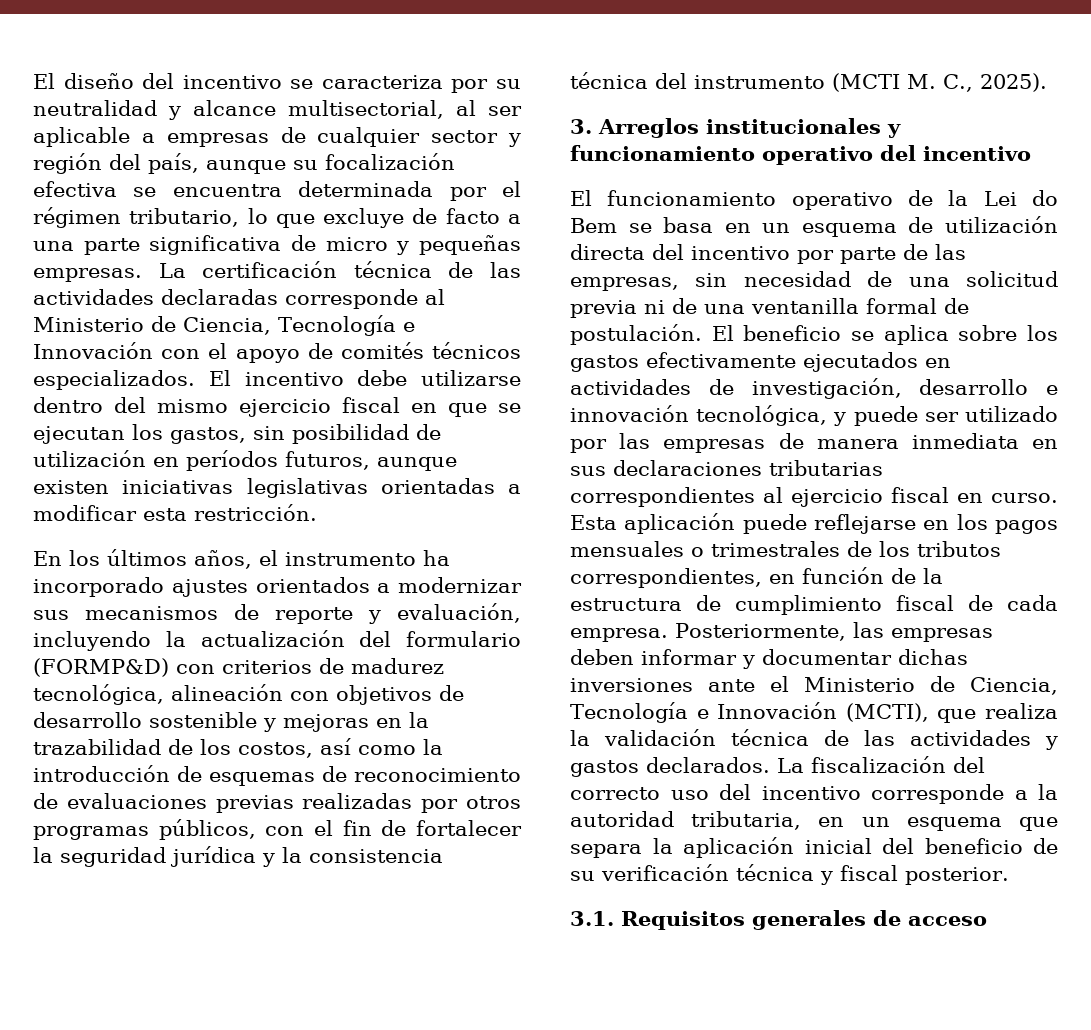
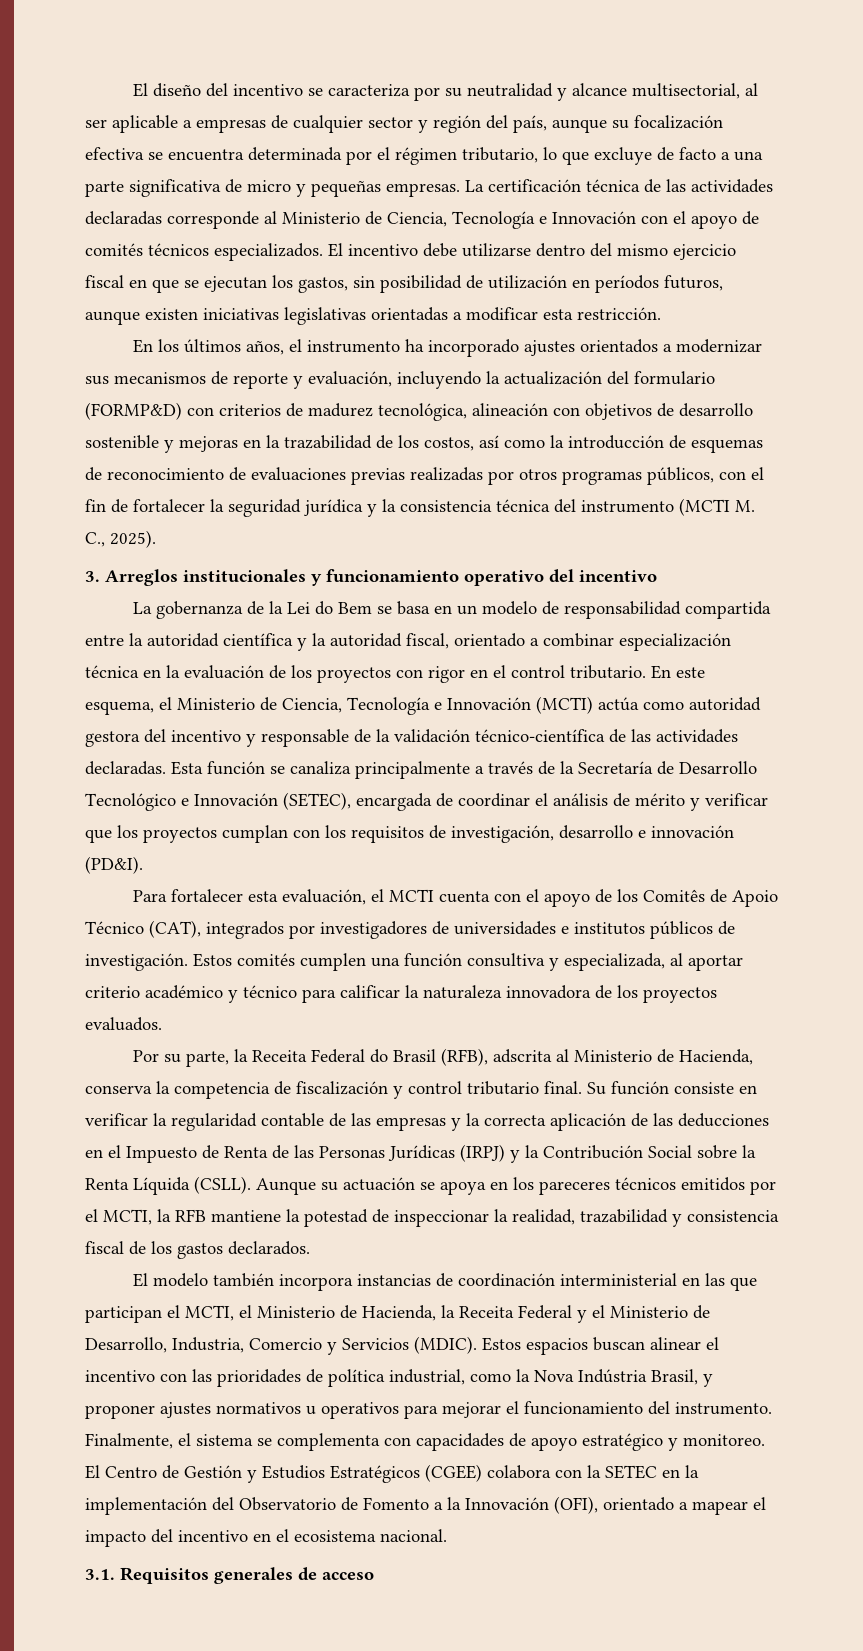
- El funcionamiento operativo de la Lei do Bem se basa en un esquema de utilización directa del incentivo por parte de las empresas, sin necesidad de una solicitud previa ni de una ventanilla formal de postulación. El beneficio se aplica sobre los gastos efectivamente ejecutados en actividades de investigación, desarrollo e innovación tecnológica, y puede ser utilizado por las empresas de manera inmediata en sus declaraciones tributarias correspondientes al ejercicio fiscal en curso. Esta aplicación puede reflejarse en los pagos mensuales o trimestrales de los tributos correspondientes, en función de la estructura de cumplimiento fiscal de cada empresa. Posteriormente, las empresas deben informar y documentar dichas inversiones ante el Ministerio de Ciencia, Tecnología e Innovación (MCTI), que realiza la validación técnica de las actividades y gastos declarados. La fiscalización del correcto uso del incentivo corresponde a la autoridad tributaria, en un esquema que separa la aplicación inicial del beneficio de su verificación técnica y fiscal posterior.
+ La gobernanza de la Lei do Bem se basa en un modelo de responsabilidad compartida entre la autoridad científica y la autoridad fiscal, orientado a combinar especialización técnica en la evaluación de los proyectos con rigor en el control tributario. En este esquema, el Ministerio de Ciencia, Tecnología e Innovación (MCTI) actúa como autoridad gestora del incentivo y responsable de la validación técnico-científica de las actividades declaradas. Esta función se canaliza principalmente a través de la Secretaría de Desarrollo Tecnológico e Innovación (SETEC), encargada de coordinar el análisis de mérito y verificar que los proyectos cumplan con los requisitos de investigación, desarrollo e innovación (PD&I).
+ Para fortalecer esta evaluación, el MCTI cuenta con el apoyo de los Comitês de Apoio Técnico (CAT), integrados por investigadores de universidades e institutos públicos de investigación. Estos comités cumplen una función consultiva y especializada, al aportar criterio académico y técnico para calificar la naturaleza innovadora de los proyectos evaluados.
+ Por su parte, la Receita Federal do Brasil (RFB), adscrita al Ministerio de Hacienda, conserva la competencia de fiscalización y control tributario final. Su función consiste en verificar la regularidad contable de las empresas y la correcta aplicación de las deducciones en el Impuesto de Renta de las Personas Jurídicas (IRPJ) y la Contribución Social sobre la Renta Líquida (CSLL). Aunque su actuación se apoya en los pareceres técnicos emitidos por el MCTI, la RFB mantiene la potestad de inspeccionar la realidad, trazabilidad y consistencia fiscal de los gastos declarados.
+ El modelo también incorpora instancias de coordinación interministerial en las que participan el MCTI, el Ministerio de Hacienda, la Receita Federal y el Ministerio de Desarrollo, Industria, Comercio y Servicios (MDIC). Estos espacios buscan alinear el incentivo con las prioridades de política industrial, como la Nova Indústria Brasil, y proponer ajustes normativos u operativos para mejorar el funcionamiento del instrumento. Finalmente, el sistema se complementa con capacidades de apoyo estratégico y monitoreo. El Centro de Gestión y Estudios Estratégicos (CGEE) colabora con la SETEC en la implementación del Observatorio de Fomento a la Innovación (OFI), orientado a mapear el impacto del incentivo en el ecosistema nacional.

